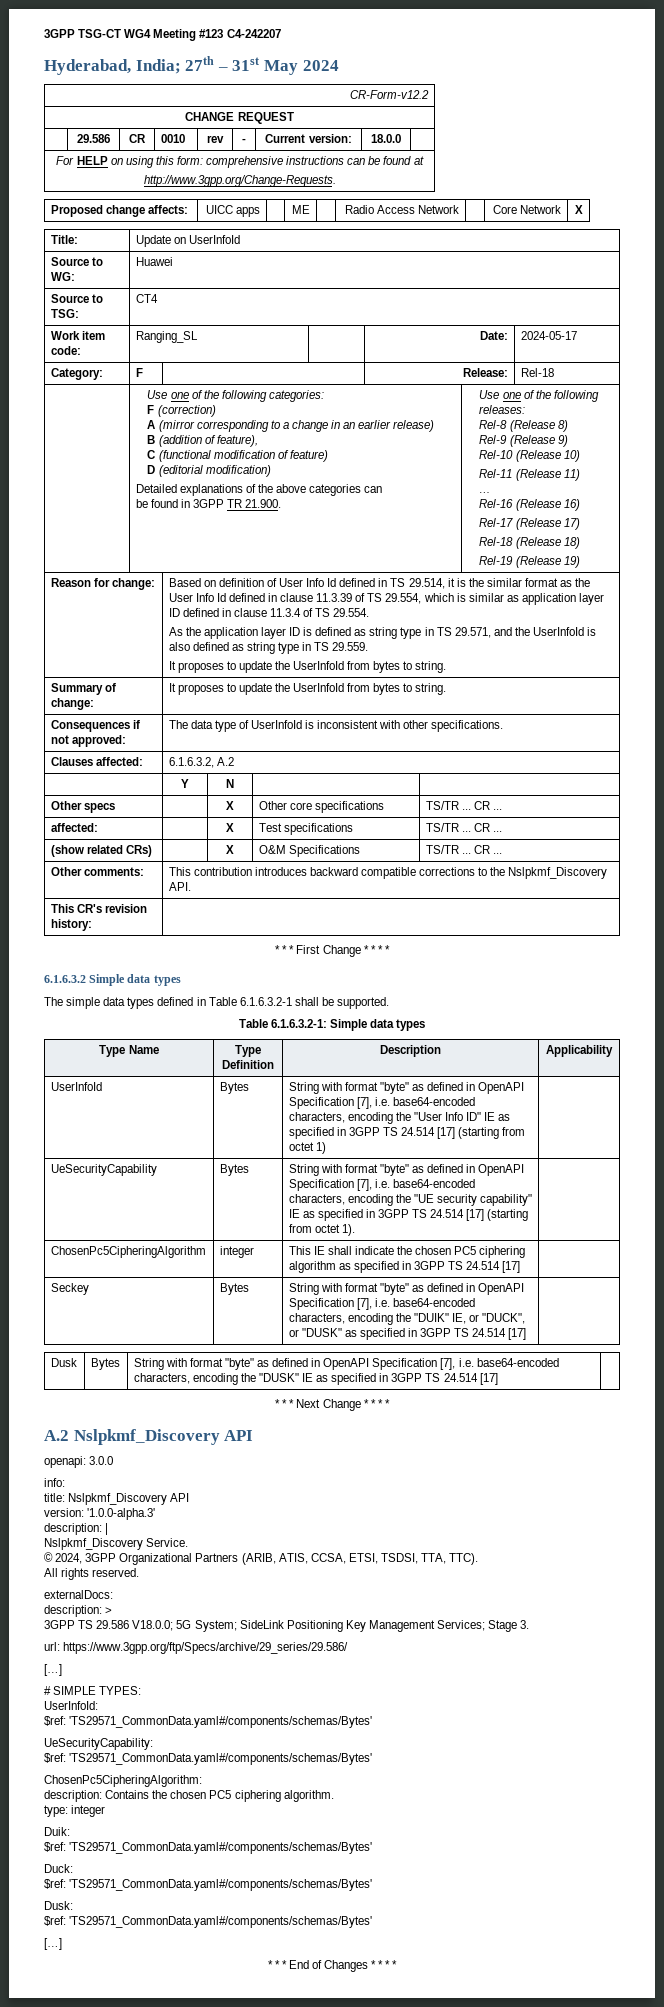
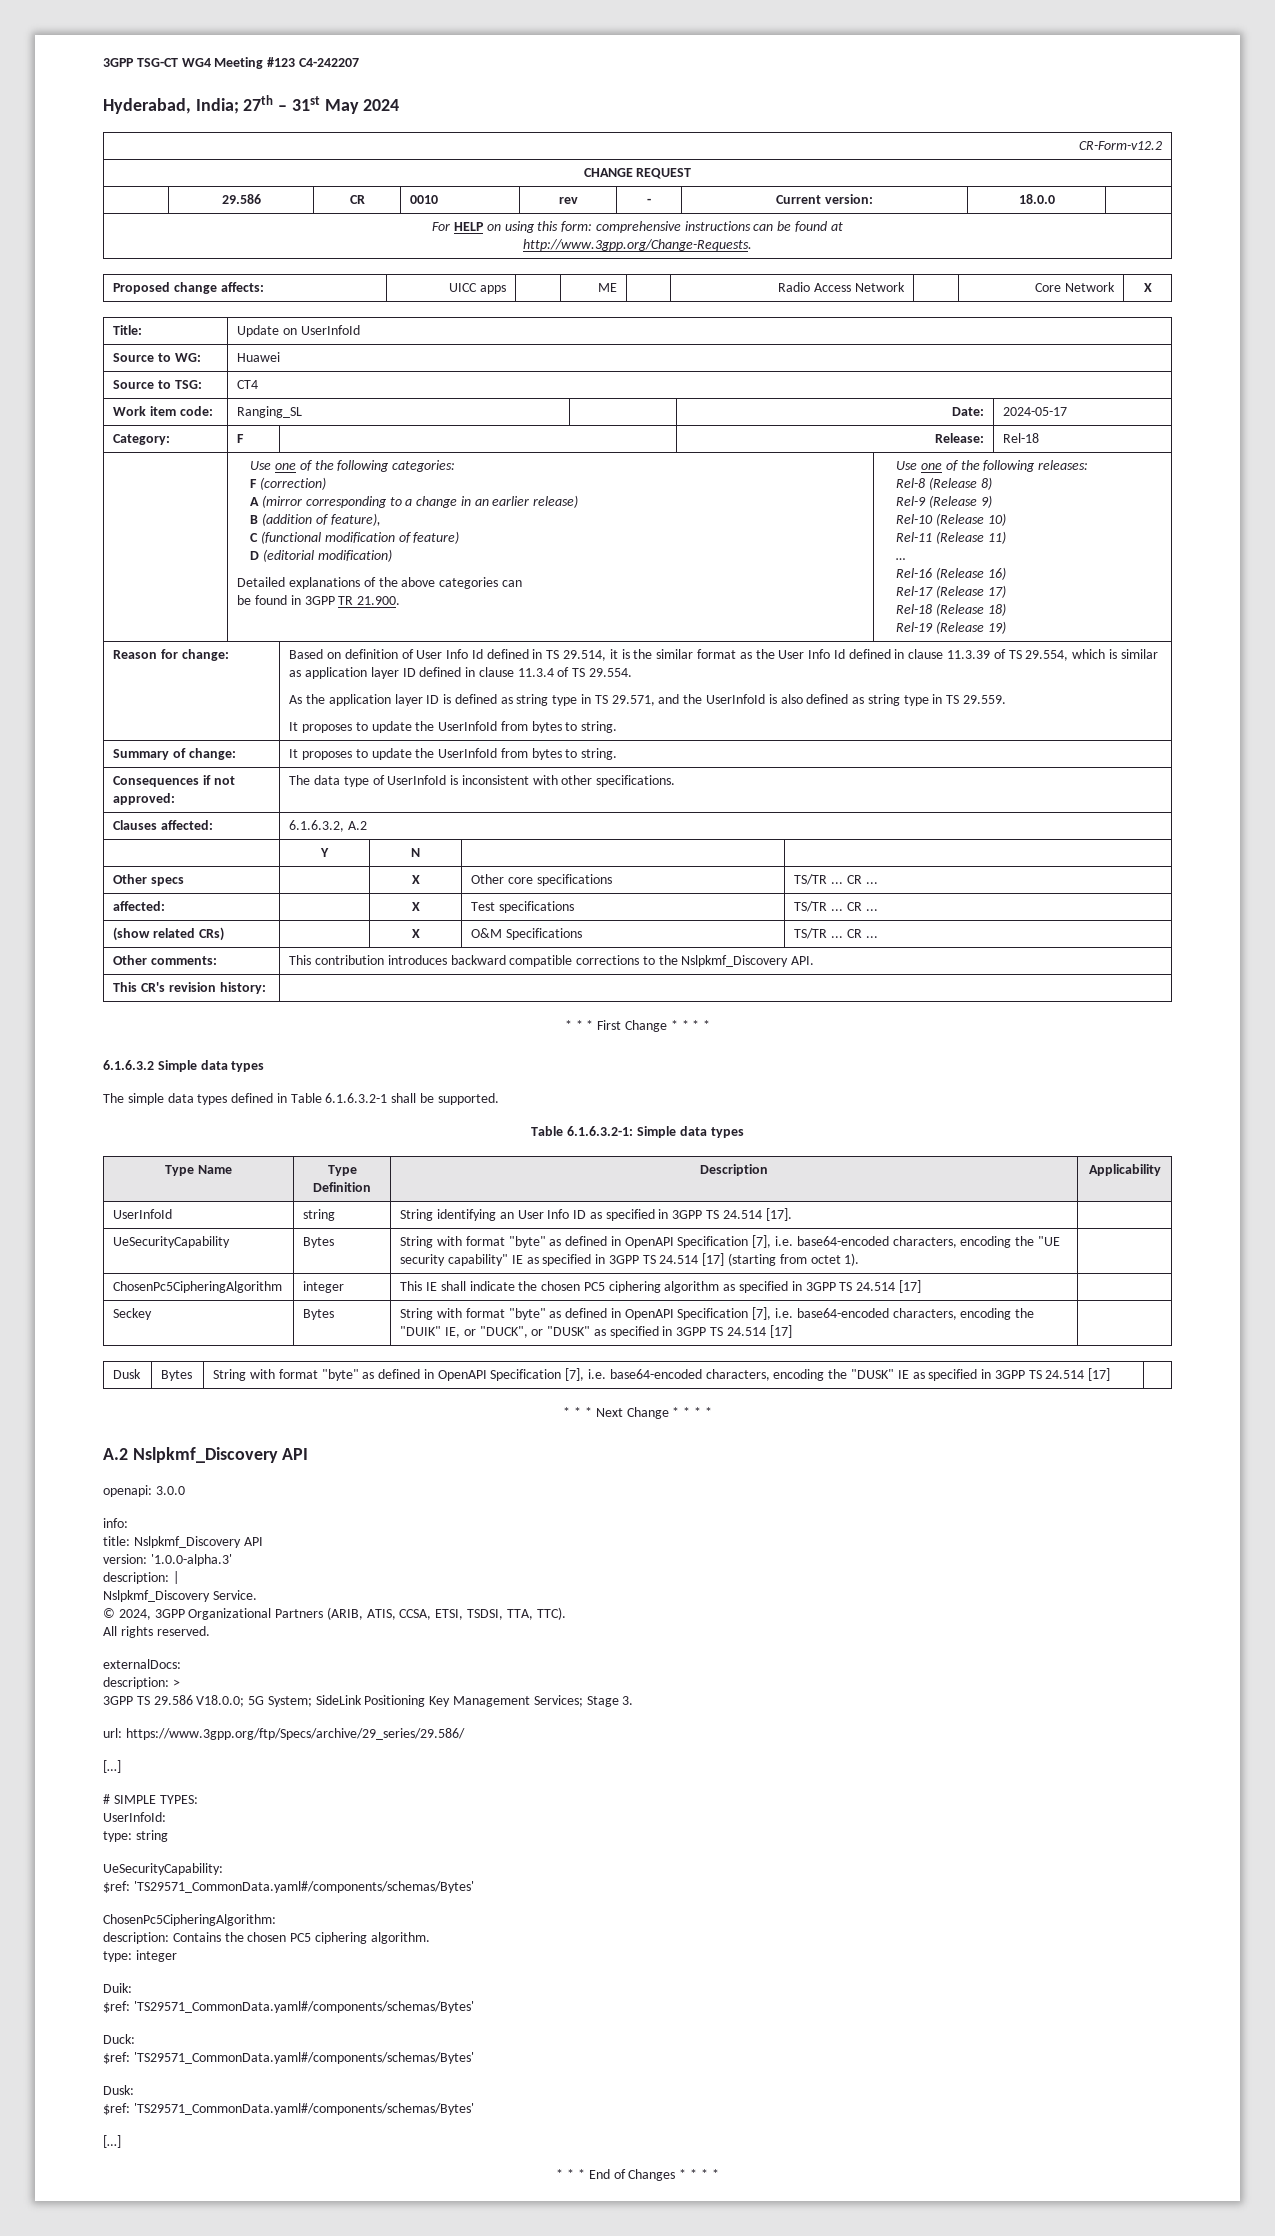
- UserInfoId | Bytes | String with format "byte" as defined in OpenAPI Specification [7], i.e. base64-encoded characters, encoding the "User Info ID" IE as specified in 3GPP TS 24.514 [17] (starting from octet 1) |
+ UserInfoId | string | String identifying an User Info ID as specified in 3GPP TS 24.514 [17]. |
  UserInfoId:
- $ref: 'TS29571_CommonData.yaml#/components/schemas/Bytes'
+ type: string

